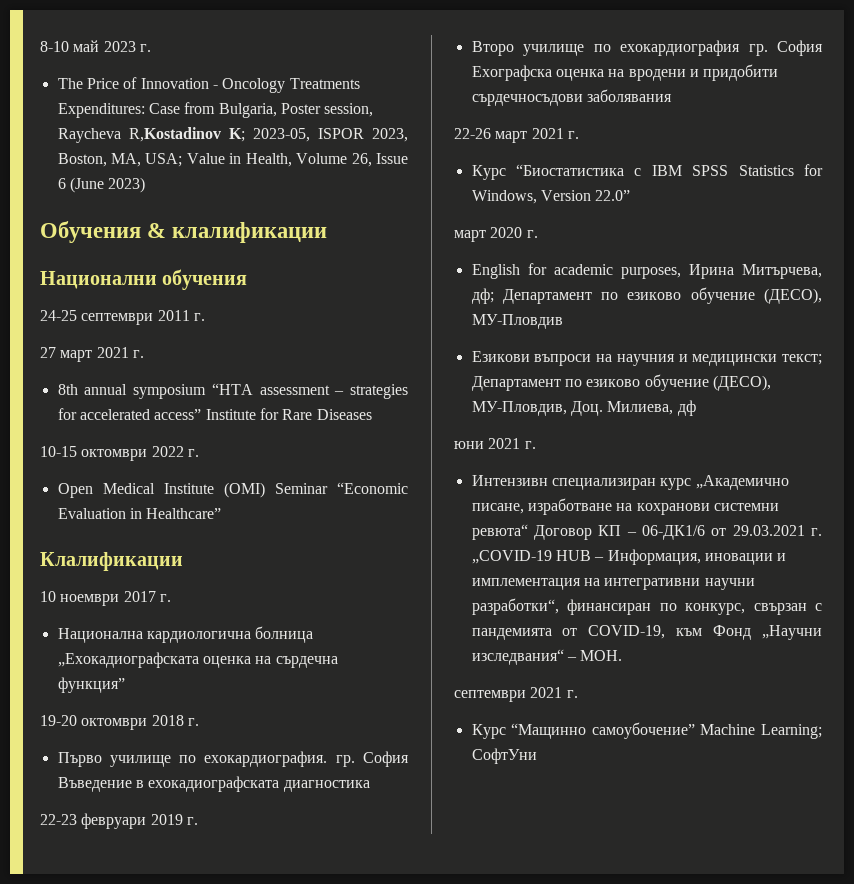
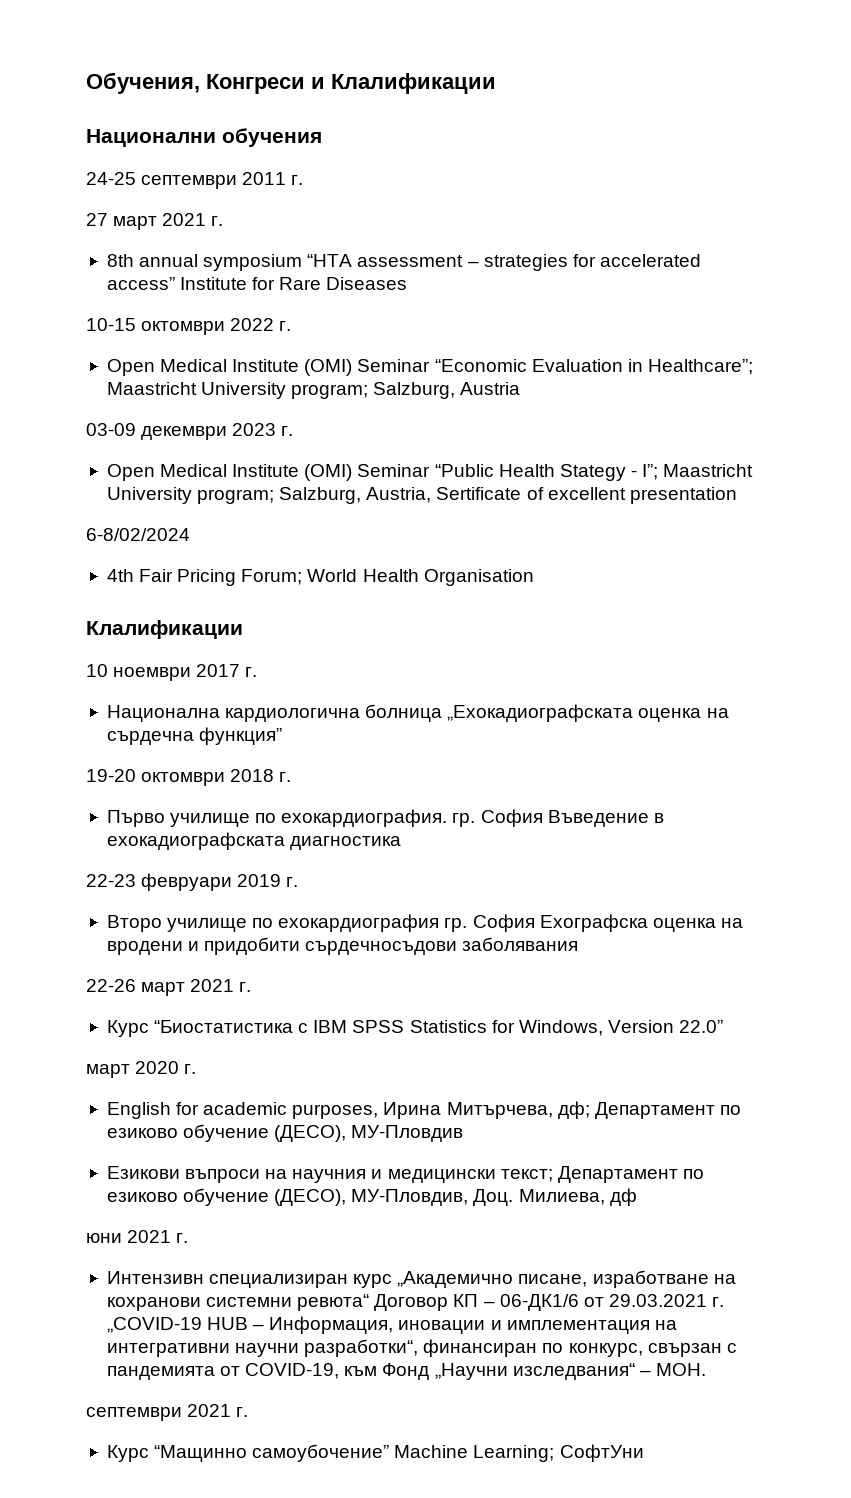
- 8-10 май 2023 г.
- The Price of Innovation - Oncology Treatments Expenditures: Case from Bulgaria, Poster session, Raycheva R,Kostadinov K; 2023-05, ISPOR 2023, Boston, MA, USA; Value in Health, Volume 26, Issue 6 (June 2023)
- Обучения & клалификации
+ Обучения, Конгреси и Клалификации
- Оpen Medical Institute (OMI) Seminar “Economic Evaluation in Healthcare”
+ Оpen Medical Institute (OMI) Seminar “Economic Evaluation in Healthcare”; Maastricht University program; Salzburg, Austria
+ 03-09 декември 2023 г.
+ Оpen Medical Institute (OMI) Seminar “Public Health Stategy - I”; Maastricht University program; Salzburg, Austria, Sertificate of excellent presentation
+ 6-8/02/2024
+ 4th Fair Pricing Forum; World Health Organisation

